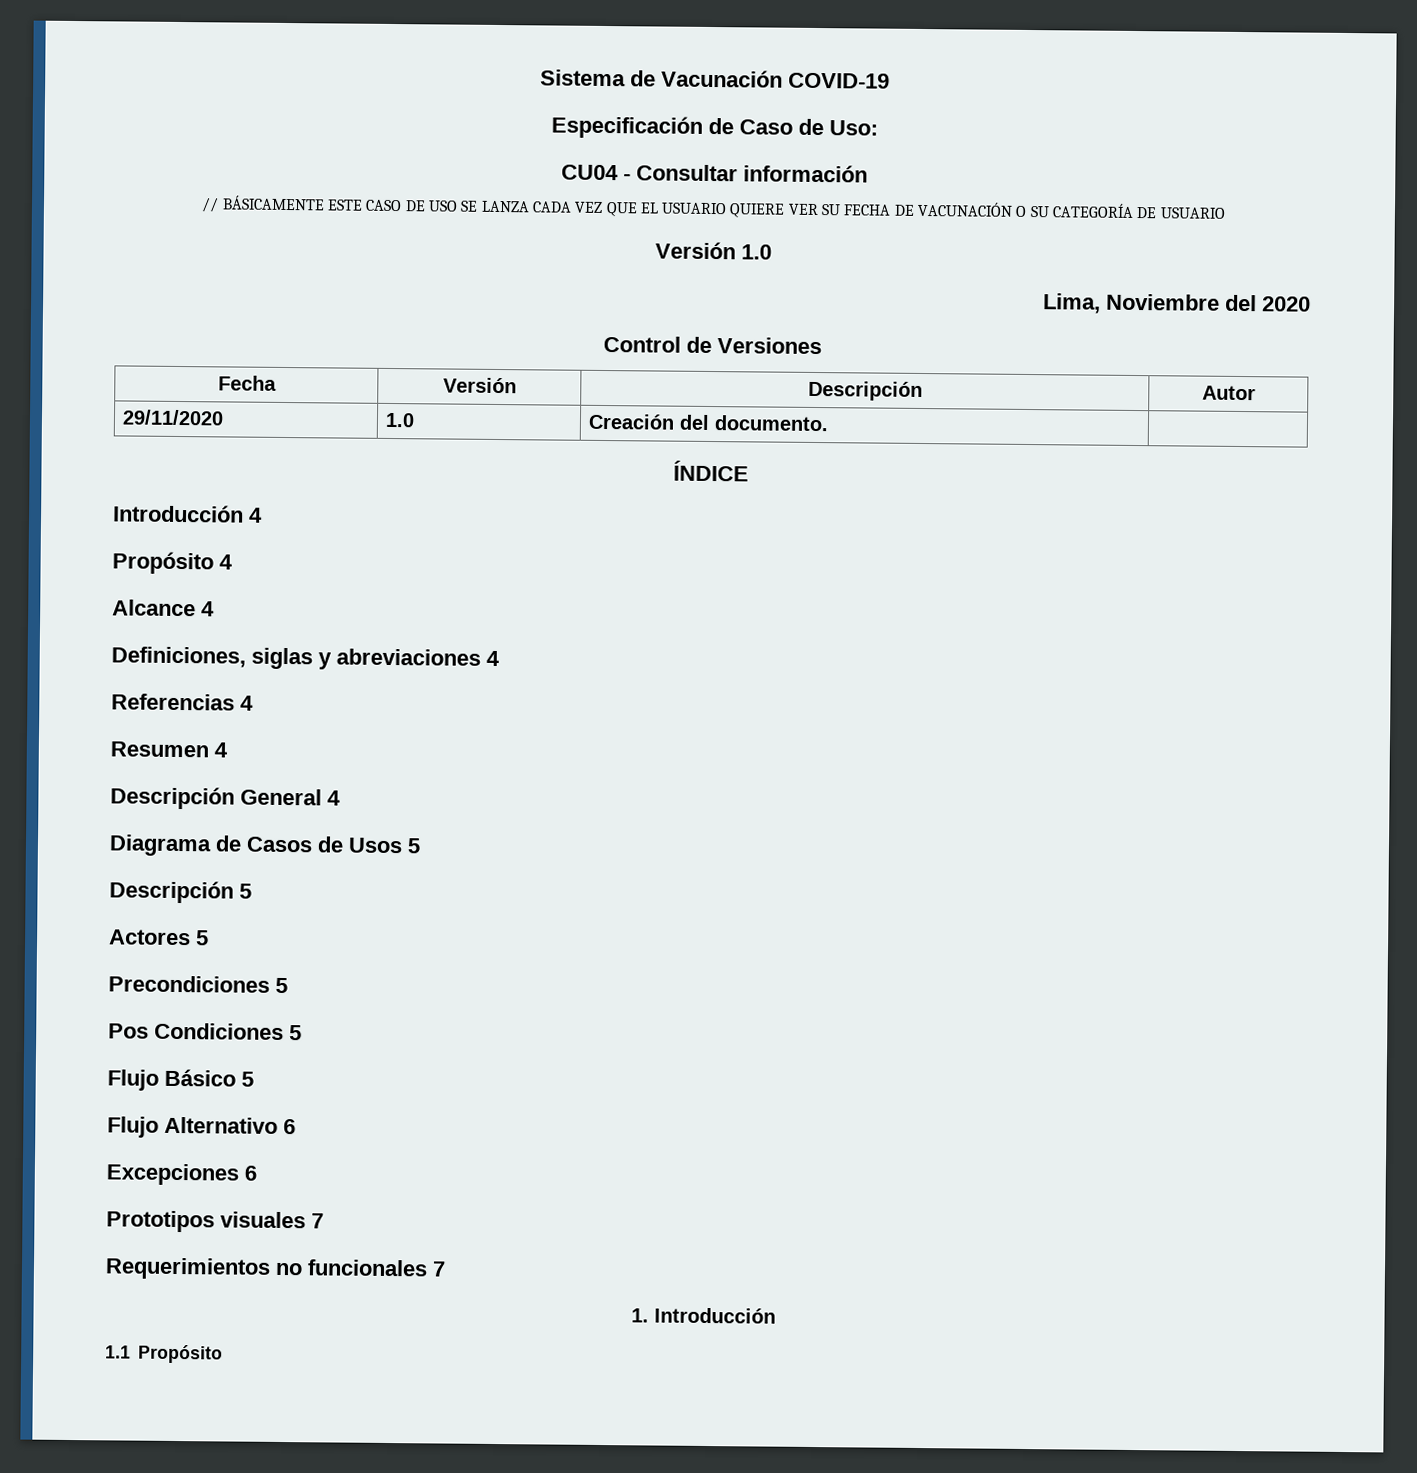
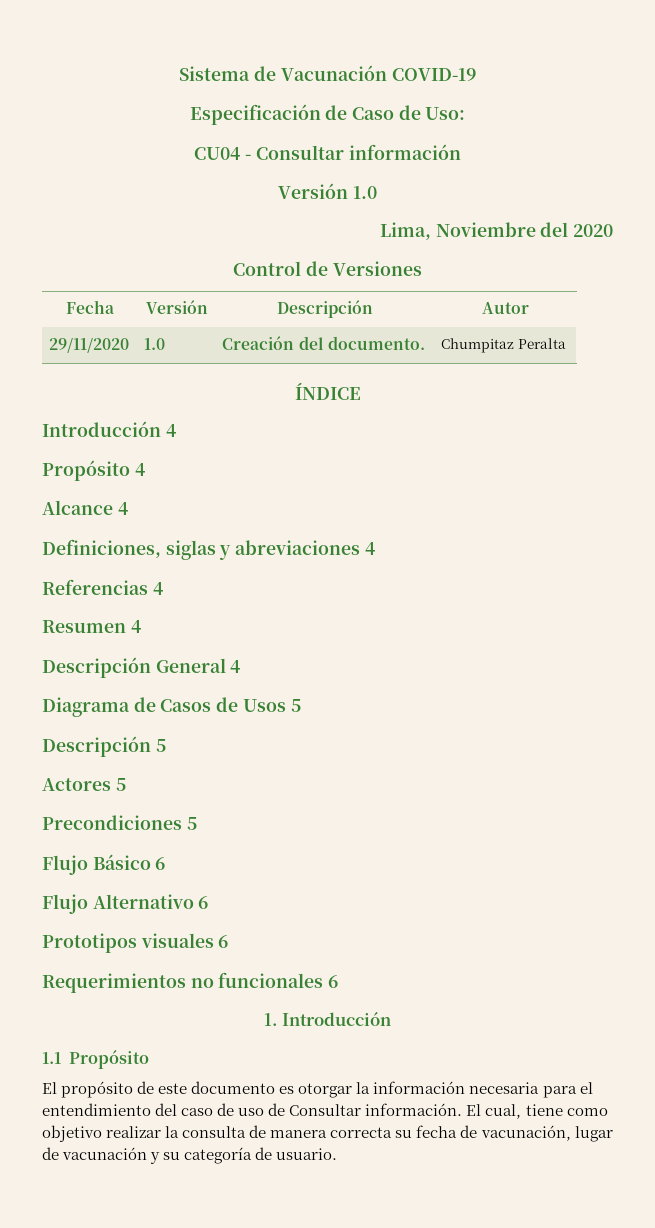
- // BÁSICAMENTE ESTE CASO DE USO SE LANZA CADA VEZ QUE EL USUARIO QUIERE VER SU FECHA DE VACUNACIÓN O SU CATEGORÍA DE USUARIO
- 29/11/2020 | 1.0 | Creación del documento. |
+ 29/11/2020 | 1.0 | Creación del documento. | Chumpitaz Peralta
- Pos Condiciones 5
- Flujo Básico 5
+ Flujo Básico 6
- Excepciones 6
- Prototipos visuales 7
+ Prototipos visuales 6
- Requerimientos no funcionales 7
+ Requerimientos no funcionales 6
+ El propósito de este documento es otorgar la información necesaria para el entendimiento del caso de uso de Consultar información. El cual, tiene como objetivo realizar la consulta de manera correcta su fecha de vacunación, lugar de vacunación y su categoría de usuario.

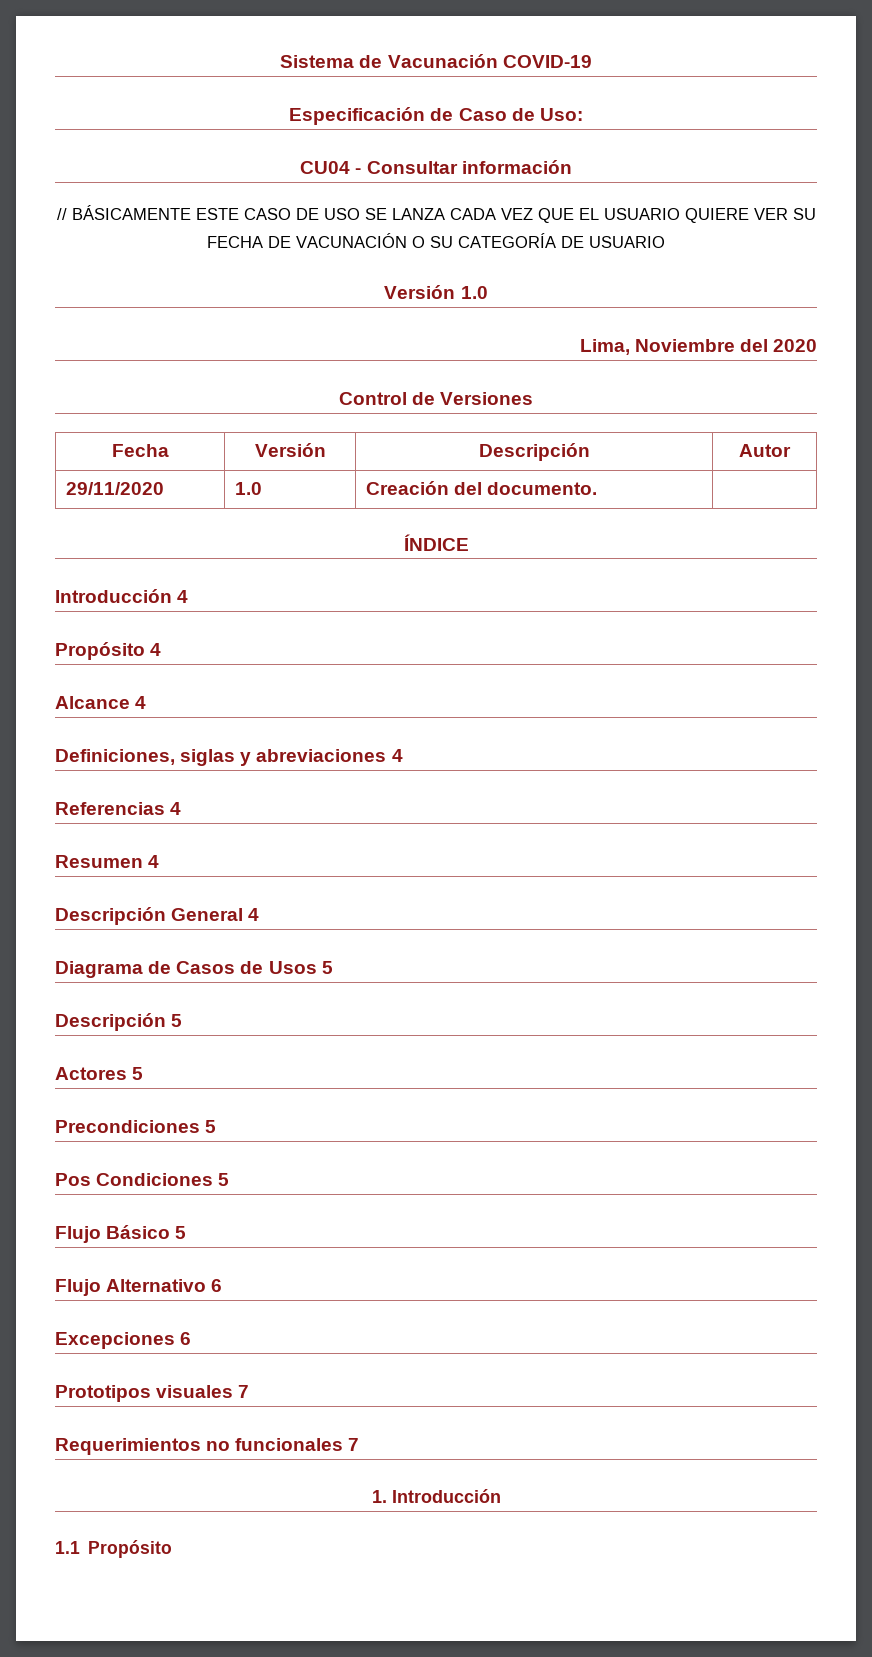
+ // BÁSICAMENTE ESTE CASO DE USO SE LANZA CADA VEZ QUE EL USUARIO QUIERE VER SU FECHA DE VACUNACIÓN O SU CATEGORÍA DE USUARIO
- 29/11/2020 | 1.0 | Creación del documento. | Chumpitaz Peralta
+ 29/11/2020 | 1.0 | Creación del documento. |
+ Pos Condiciones 5
- Flujo Básico 6
+ Flujo Básico 5
+ Excepciones 6
- Prototipos visuales 6
+ Prototipos visuales 7
- Requerimientos no funcionales 6
+ Requerimientos no funcionales 7
- El propósito de este documento es otorgar la información necesaria para el entendimiento del caso de uso de Consultar información. El cual, tiene como objetivo realizar la consulta de manera correcta su fecha de vacunación, lugar de vacunación y su categoría de usuario.

